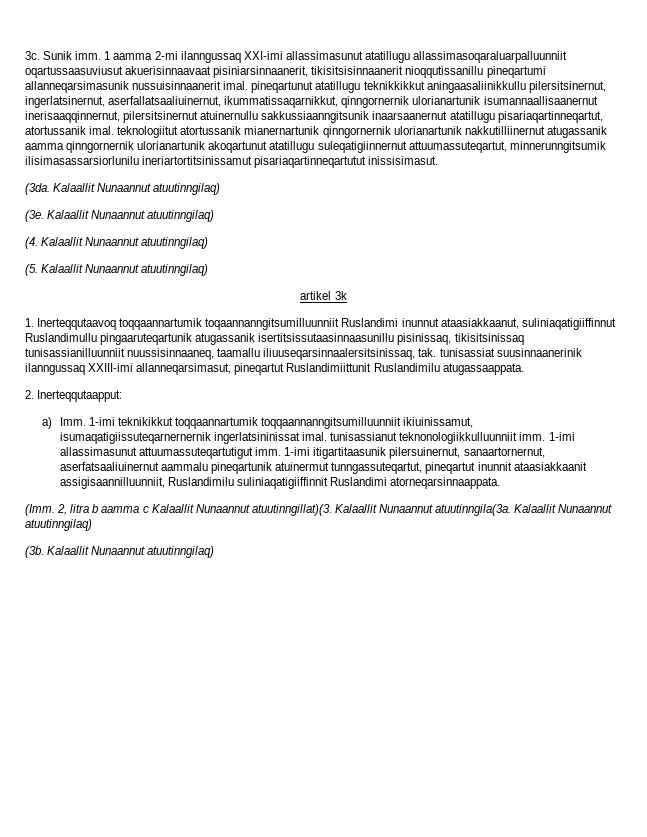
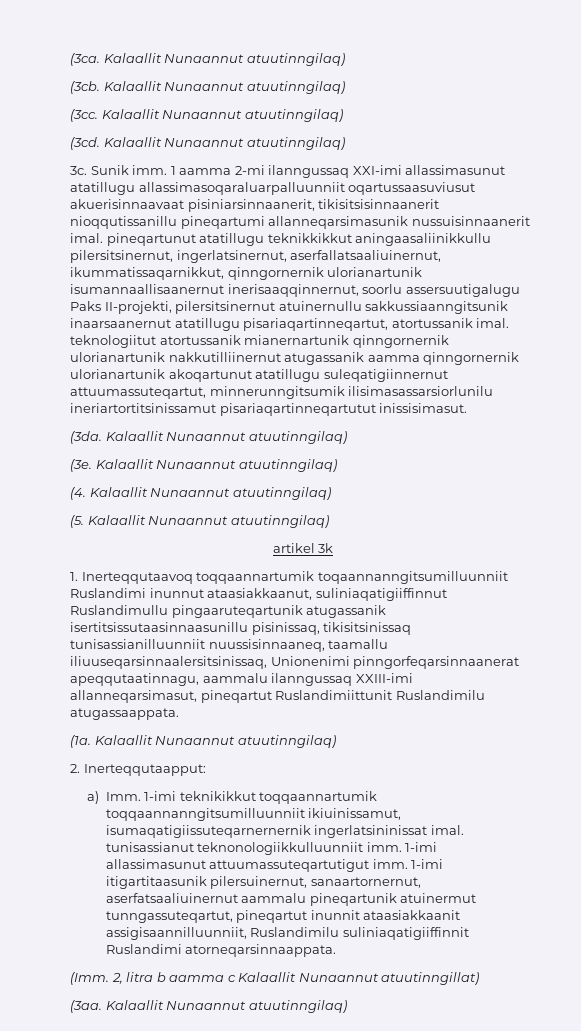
+ (3ca. Kalaallit Nunaannut atuutinngilaq)
+ (3cb. Kalaallit Nunaannut atuutinngilaq)
+ (3cc. Kalaallit Nunaannut atuutinngilaq)
+ (3cd. Kalaallit Nunaannut atuutinngilaq)
- 1 aamma 2-mi ilanngussaq XXI-imi allassimasunut atatillugu allassimasoqaraluarpalluunniit oqartussaasuviusut akuerisinnaavaat pisiniarsinnaanerit, tikisitsisinnaanerit nioqqutissanillu pineqartumi allanneqarsimasunik nussuisinnaanerit imal. pineqartunut atatillugu teknikkikkut aningaasaliinikkullu pilersitsinernut, ingerlatsinernut, aserfallatsaaliuinernut, ikummatissaqarnikkut, qinngornernik ulorianartunik isumannaallisaanernut inerisaaqqinnernut, pilersitsinernut atuinernullu sakkussiaanngitsunik inaarsaanernut atatillugu pisariaqartinneqartut, atortussanik imal. teknologiitut atortussanik mianernartunik qinngornernik ulorianartunik nakkutilliinernut atugassanik aamma qinngornernik ulorianartunik akoqartunut atatillugu suleqatigiinnernut attuumassuteqartut, minnerunngitsumik ilisimasassarsiorlunilu ineriartortitsinissamut pisariaqartinneqartutut inissisimasut.
+ 1 aamma 2-mi ilanngussaq XXI-imi allassimasunut atatillugu allassimasoqaraluarpalluunniit oqartussaasuviusut akuerisinnaavaat pisiniarsinnaanerit, tikisitsisinnaanerit nioqqutissanillu pineqartumi allanneqarsimasunik nussuisinnaanerit imal. pineqartunut atatillugu teknikkikkut aningaasaliinikkullu pilersitsinernut, ingerlatsinernut, aserfallatsaaliuinernut, ikummatissaqarnikkut, qinngornernik ulorianartunik isumannaallisaanernut inerisaaqqinnernut, soorlu assersuutigalugu Paks II-projekti, pilersitsinernut atuinernullu sakkussiaanngitsunik inaarsaanernut atatillugu pisariaqartinneqartut, atortussanik imal. teknologiitut atortussanik mianernartunik qinngornernik ulorianartunik nakkutilliinernut atugassanik aamma qinngornernik ulorianartunik akoqartunut atatillugu suleqatigiinnernut attuumassuteqartut, minnerunngitsumik ilisimasassarsiorlunilu ineriartortitsinissamut pisariaqartinneqartutut inissisimasut.
- 1. Inerteqqutaavoq toqqaannartumik toqaannanngitsumilluunniit Ruslandimi inunnut ataasiakkaanut, suliniaqatigiiffinnut Ruslandimullu pingaaruteqartunik atugassanik isertitsissutaasinnaasunillu pisinissaq, tikisitsinissaq tunisassianilluunniit nuussisinnaaneq, taamallu iliuuseqarsinnaalersitsinissaq, tak. tunisassiat suusinnaanerinik ilanngussaq XXIII-imi allanneqarsimasut, pineqartut Ruslandimiittunit Ruslandimilu atugassaappata.
+ 1. Inerteqqutaavoq toqqaannartumik toqaannanngitsumilluunniit Ruslandimi inunnut ataasiakkaanut, suliniaqatigiiffinnut Ruslandimullu pingaaruteqartunik atugassanik isertitsissutaasinnaasunillu pisinissaq, tikisitsinissaq tunisassianilluunniit nuussisinnaaneq, taamallu iliuuseqarsinnaalersitsinissaq, Unionenimi pinngorfeqarsinnaanerat apeqqutaatinnagu, aammalu ilanngussaq XXIII-imi allanneqarsimasut, pineqartut Ruslandimiittunit Ruslandimilu atugassaappata.
+ (1a. Kalaallit Nunaannut atuutinngilaq)
- (Imm. 2, litra b aamma c Kalaallit Nunaannut atuutinngillat)(3. Kalaallit Nunaannut atuutinngila(3a. Kalaallit Nunaannut atuutinngilaq)
- (3b. Kalaallit Nunaannut atuutinngilaq)
+ (Imm. 2, litra b aamma c Kalaallit Nunaannut atuutinngillat)
+ (3aa. Kalaallit Nunaannut atuutinngilaq)

